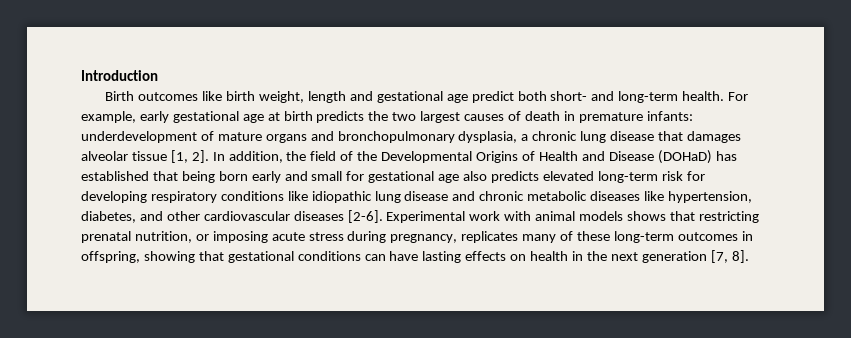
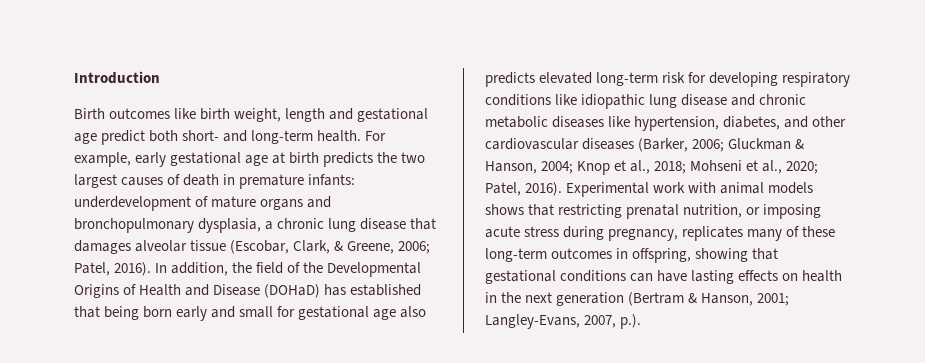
- For example, early gestational age at birth predicts the two largest causes of death in premature infants: underdevelopment of mature organs and bronchopulmonary dysplasia, a chronic lung disease that damages alveolar tissue [1, 2].
+ For example, early gestational age at birth predicts the two largest causes of death in premature infants: underdevelopment of mature organs and bronchopulmonary dysplasia, a chronic lung disease that damages alveolar tissue (Escobar, Clark, & Greene, 2006; Patel, 2016).
- In addition, the field of the Developmental Origins of Health and Disease (DOHaD) has established that being born early and small for gestational age also predicts elevated long-term risk for developing respiratory conditions like idiopathic lung disease and chronic metabolic diseases like hypertension, diabetes, and other cardiovascular diseases [2-6].
+ In addition, the field of the Developmental Origins of Health and Disease (DOHaD) has established that being born early and small for gestational age also predicts elevated long-term risk for developing respiratory conditions like idiopathic lung disease and chronic metabolic diseases like hypertension, diabetes, and other cardiovascular diseases (Barker, 2006; Gluckman & Hanson, 2004; Knop et al., 2018; Mohseni et al., 2020; Patel, 2016).
- Experimental work with animal models shows that restricting prenatal nutrition, or imposing acute stress during pregnancy, replicates many of these long-term outcomes in offspring, showing that gestational conditions can have lasting effects on health in the next generation [7, 8].
+ Experimental work with animal models shows that restricting prenatal nutrition, or imposing acute stress during pregnancy, replicates many of these long-term outcomes in offspring, showing that gestational conditions can have lasting effects on health in the next generation (Bertram & Hanson, 2001; Langley-Evans, 2007, p.).

